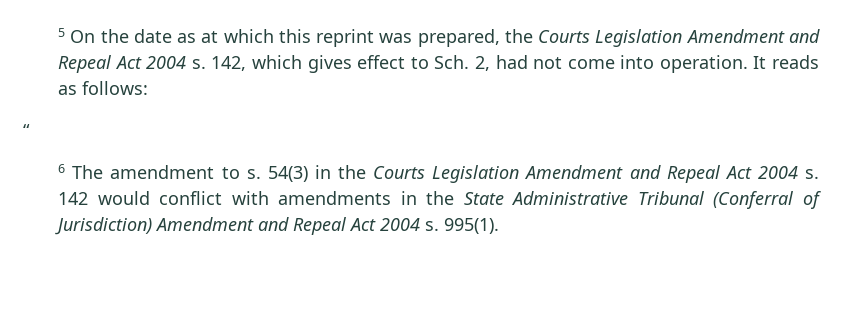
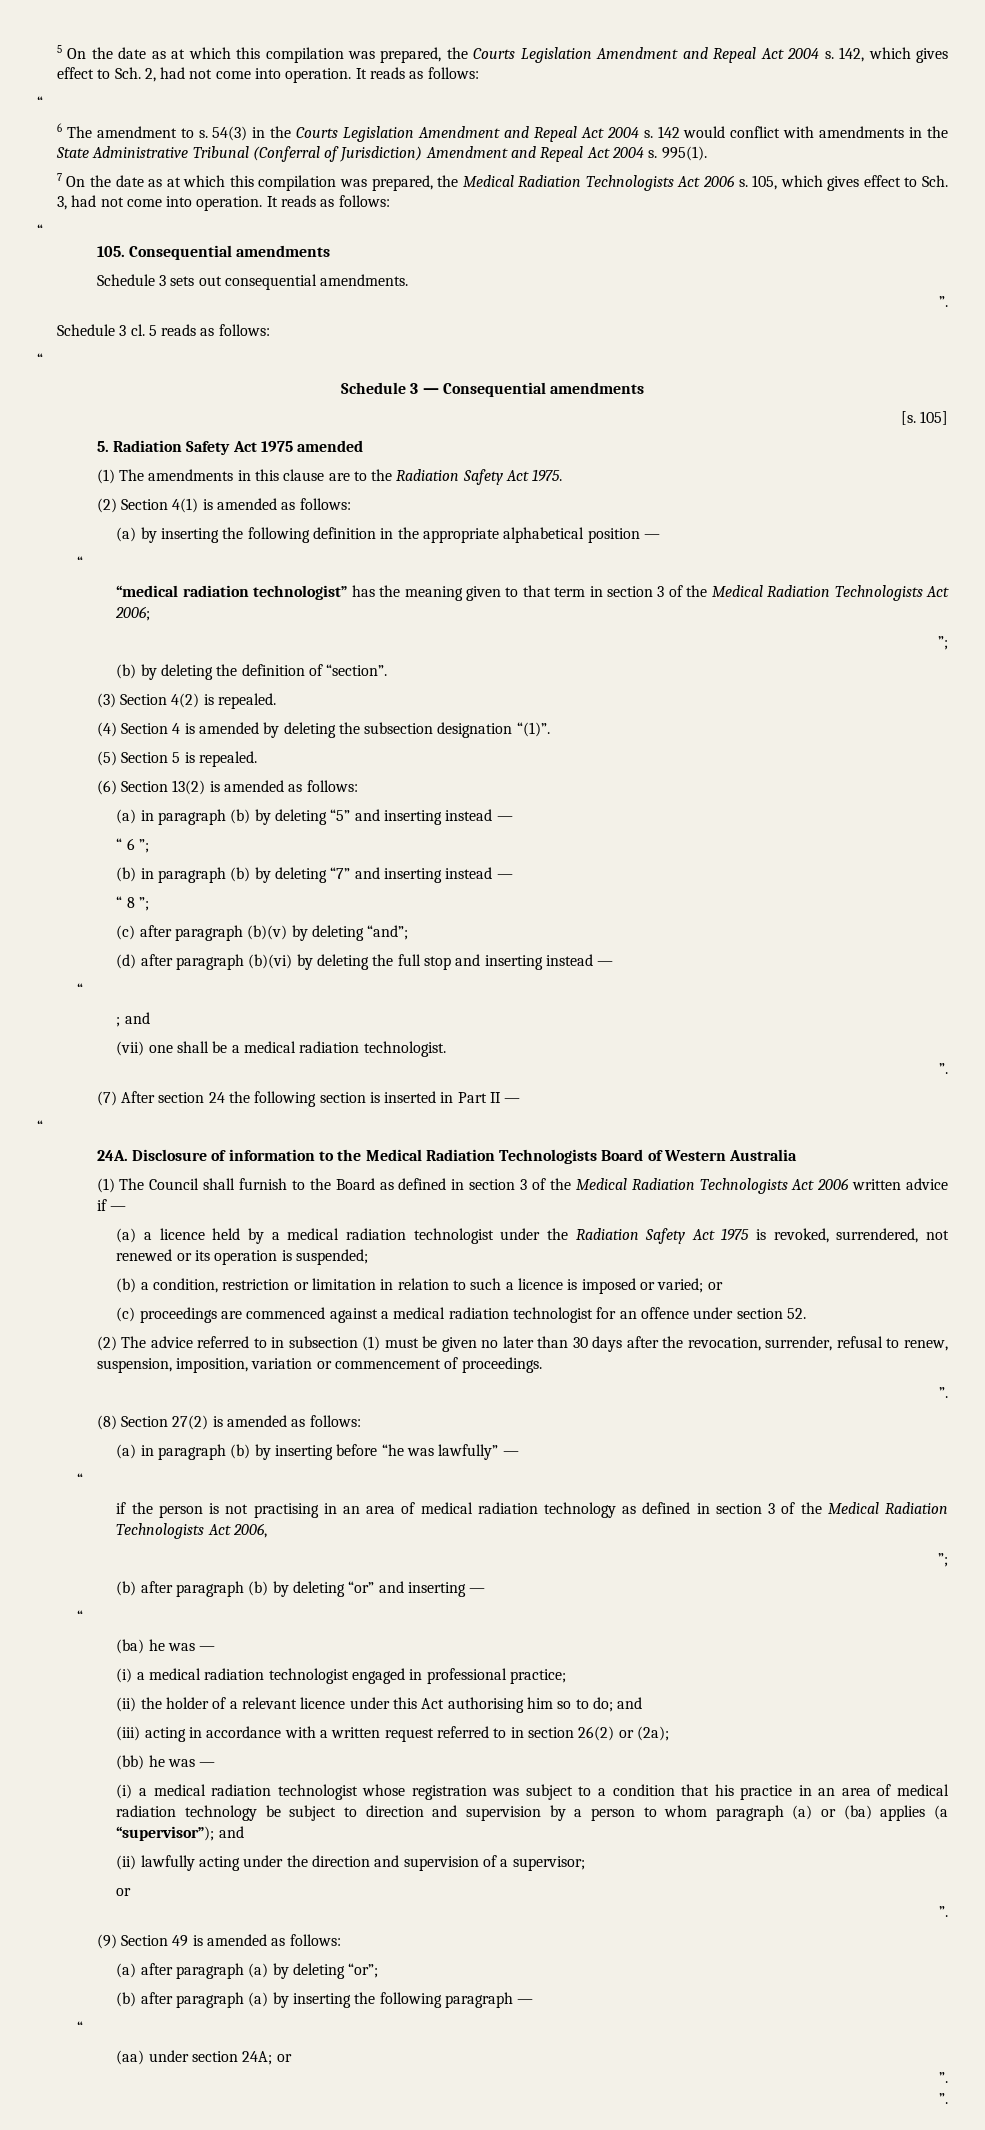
- 5 On the date as at which this reprint was prepared, the Courts Legislation Amendment and Repeal Act 2004 s.
+ 5 On the date as at which this compilation was prepared, the Courts Legislation Amendment and Repeal Act 2004 s.
+ 7 On the date as at which this compilation was prepared, the Medical Radiation Technologists Act 2006 s. 105, which gives effect to Sch. 3, had not come into operation. It reads as follows:
+ “
+ 105. Consequential amendments
+ Schedule 3 sets out consequential amendments.
+ ”.
+ Schedule 3 cl. 5 reads as follows:
+ “
+ Schedule 3 — Consequential amendments
+ [s. 105]
+ 5. Radiation Safety Act 1975 amended
+ (1) The amendments in this clause are to the Radiation Safety Act 1975.
+ (2) Section 4(1) is amended as follows:
+ (a) by inserting the following definition in the appropriate alphabetical position —
+ “
+ “medical radiation technologist” has the meaning given to that term in section 3 of the Medical Radiation Technologists Act 2006;
+ ”;
+ (b) by deleting the definition of “section”.
+ (3) Section 4(2) is repealed.
+ (4) Section 4 is amended by deleting the subsection designation “(1)”.
+ (5) Section 5 is repealed.
+ (6) Section 13(2) is amended as follows:
+ (a) in paragraph (b) by deleting “5” and inserting instead —
+ “ 6 ”;
+ (b) in paragraph (b) by deleting “7” and inserting instead —
+ “ 8 ”;
+ (c) after paragraph (b)(v) by deleting “and”;
+ (d) after paragraph (b)(vi) by deleting the full stop and inserting instead —
+ “
+ ; and
+ (vii) one shall be a medical radiation technologist.
+ ”.
+ (7) After section 24 the following section is inserted in Part II —
+ “
+ 24A. Disclosure of information to the Medical Radiation Technologists Board of Western Australia
+ (1) The Council shall furnish to the Board as defined in section 3 of the Medical Radiation Technologists Act 2006 written advice if —
+ (a) a licence held by a medical radiation technologist under the Radiation Safety Act 1975 is revoked, surrendered, not renewed or its operation is suspended;
+ (b) a condition, restriction or limitation in relation to such a licence is imposed or varied; or
+ (c) proceedings are commenced against a medical radiation technologist for an offence under section 52.
+ (2) The advice referred to in subsection (1) must be given no later than 30 days after the revocation, surrender, refusal to renew, suspension, imposition, variation or commencement of proceedings.
+ ”.
+ (8) Section 27(2) is amended as follows:
+ (a) in paragraph (b) by inserting before “he was lawfully” —
+ “
+ if the person is not practising in an area of medical radiation technology as defined in section 3 of the Medical Radiation Technologists Act 2006,
+ ”;
+ (b) after paragraph (b) by deleting “or” and inserting —
+ “
+ (ba) he was —
+ (i) a medical radiation technologist engaged in professional practice;
+ (ii) the holder of a relevant licence under this Act authorising him so to do; and
+ (iii) acting in accordance with a written request referred to in section 26(2) or (2a);
+ (bb) he was —
+ (i) a medical radiation technologist whose registration was subject to a condition that his practice in an area of medical radiation technology be subject to direction and supervision by a person to whom paragraph (a) or (ba) applies (a “supervisor”); and
+ (ii) lawfully acting under the direction and supervision of a supervisor;
+ or
+ ”.
+ (9) Section 49 is amended as follows:
+ (a) after paragraph (a) by deleting “or”;
+ (b) after paragraph (a) by inserting the following paragraph —
+ “
+ (aa) under section 24A; or
+ ”.
+ ”.

